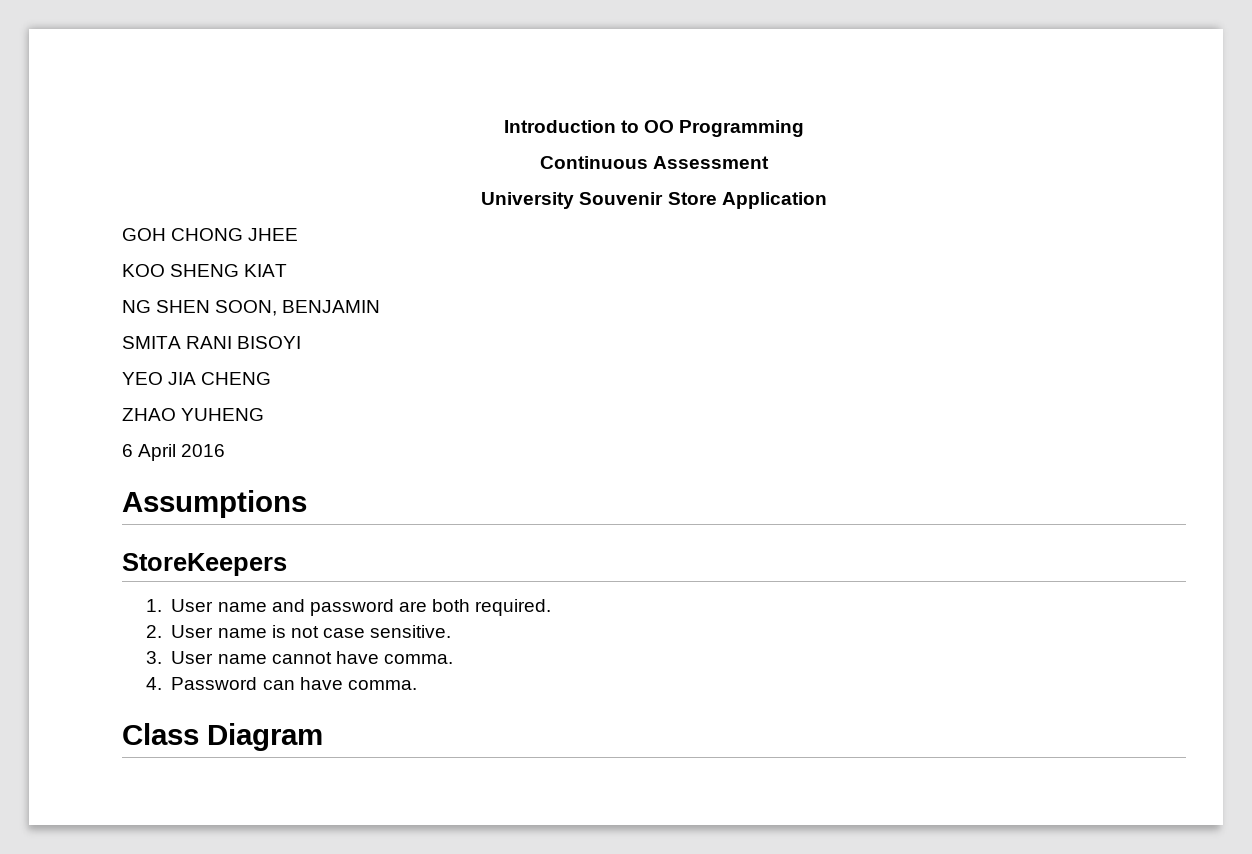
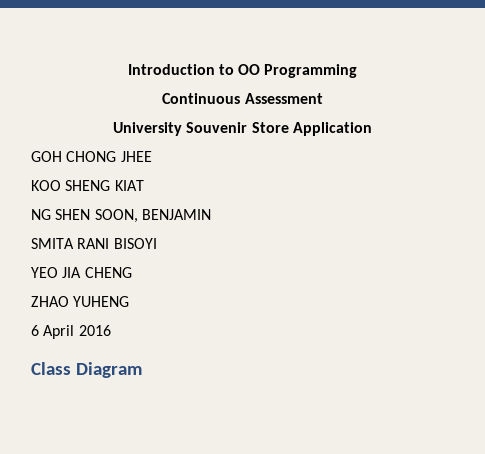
- Assumptions
- StoreKeepers
- 1. User name and password are both required.
- 2. User name is not case sensitive.
- 3. User name cannot have comma.
- 4. Password can have comma.

